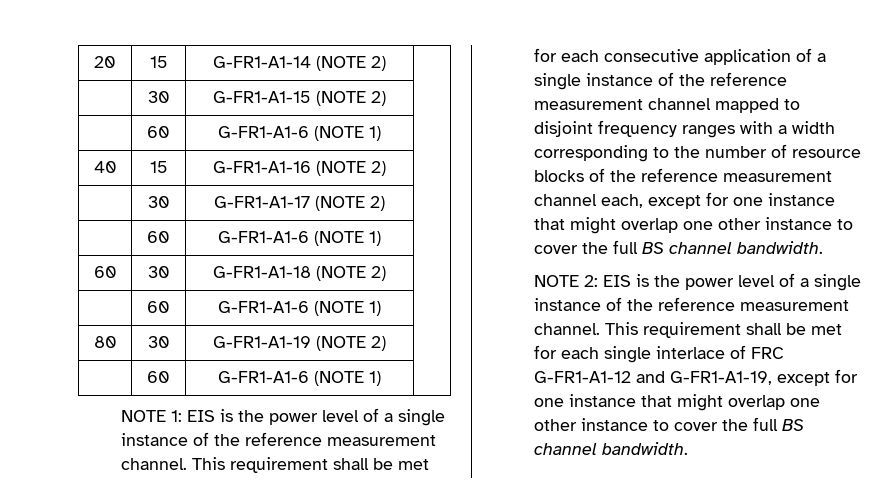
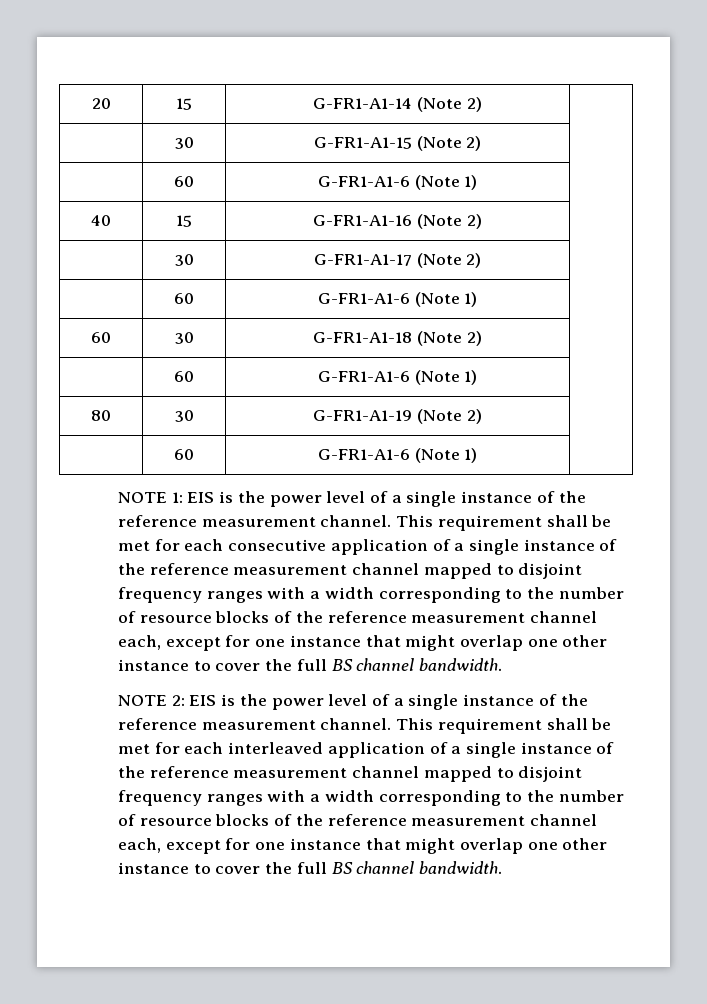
- 20 | 15 | G-FR1-A1-14 (NOTE 2) |
+ 20 | 15 | G-FR1-A1-14 (Note 2) |
- | 30 | G-FR1-A1-15 (NOTE 2) |
- | 60 | G-FR1-A1-6 (NOTE 1) |
+ | 30 | G-FR1-A1-15 (Note 2) |
+ | 60 | G-FR1-A1-6 (Note 1) |
- 40 | 15 | G-FR1-A1-16 (NOTE 2) |
+ 40 | 15 | G-FR1-A1-16 (Note 2) |
- | 30 | G-FR1-A1-17 (NOTE 2) |
- | 60 | G-FR1-A1-6 (NOTE 1) |
+ | 30 | G-FR1-A1-17 (Note 2) |
+ | 60 | G-FR1-A1-6 (Note 1) |
- 60 | 30 | G-FR1-A1-18 (NOTE 2) |
- | 60 | G-FR1-A1-6 (NOTE 1) |
+ 60 | 30 | G-FR1-A1-18 (Note 2) |
+ | 60 | G-FR1-A1-6 (Note 1) |
- 80 | 30 | G-FR1-A1-19 (NOTE 2) |
- | 60 | G-FR1-A1-6 (NOTE 1) |
+ 80 | 30 | G-FR1-A1-19 (Note 2) |
+ | 60 | G-FR1-A1-6 (Note 1) |
- This requirement shall be met for each single interlace of FRC G-FR1-A1-12 and G-FR1-A1-19, except for one instance that might overlap one other instance to cover the full BS channel bandwidth.
+ This requirement shall be met for each interleaved application of a single instance of the reference measurement channel mapped to disjoint frequency ranges with a width corresponding to the number of resource blocks of the reference measurement channel each, except for one instance that might overlap one other instance to cover the full BS channel bandwidth.

